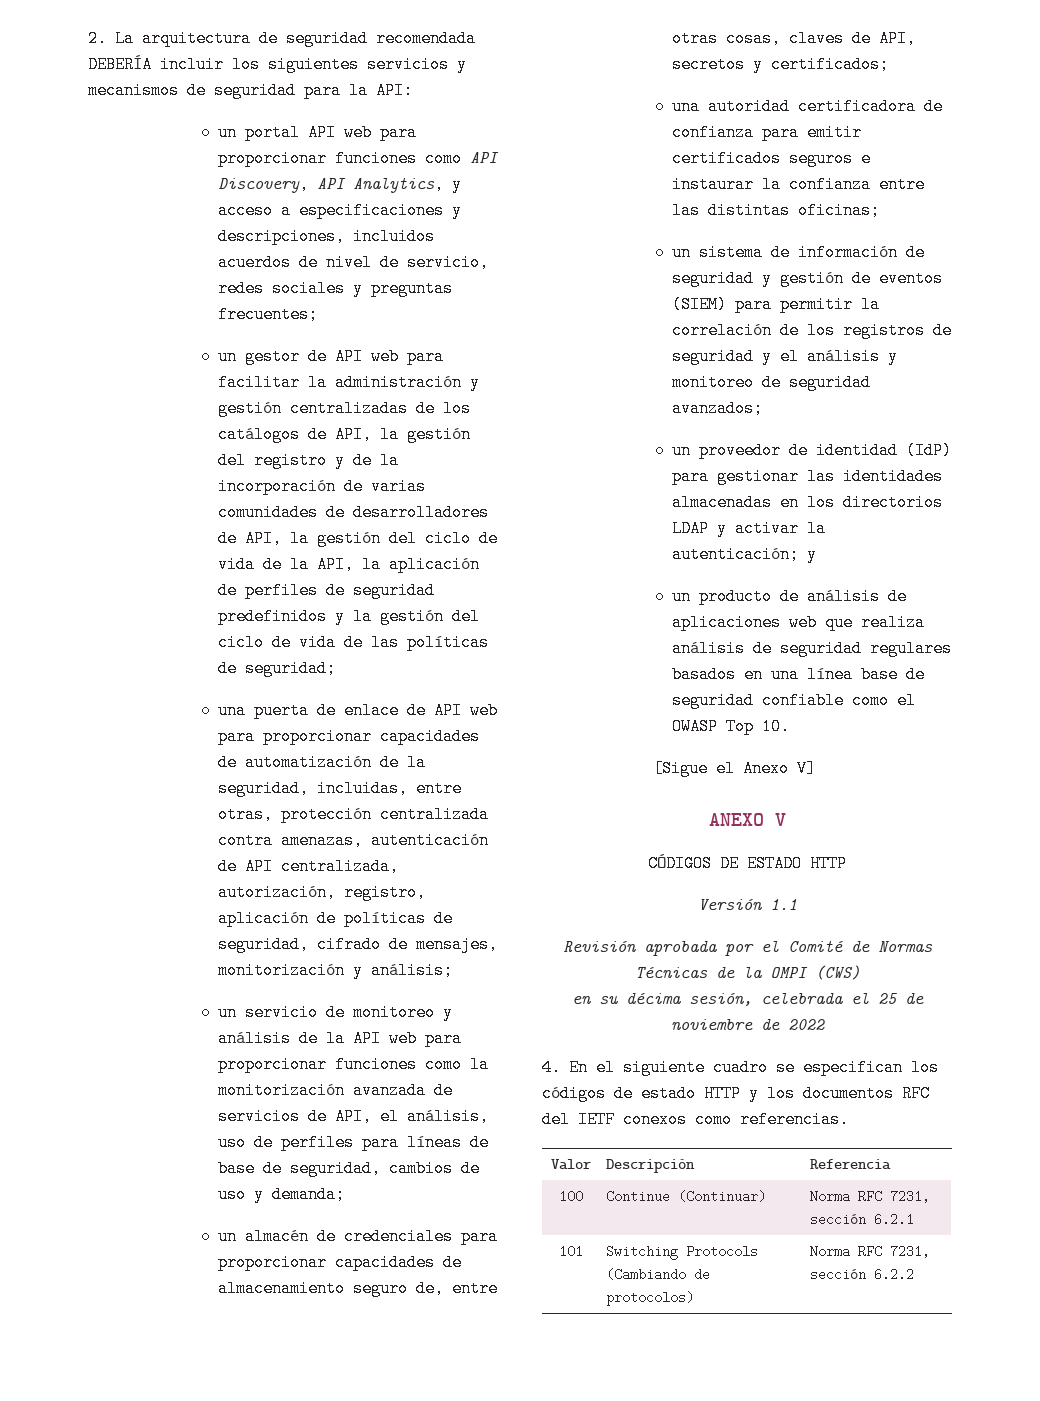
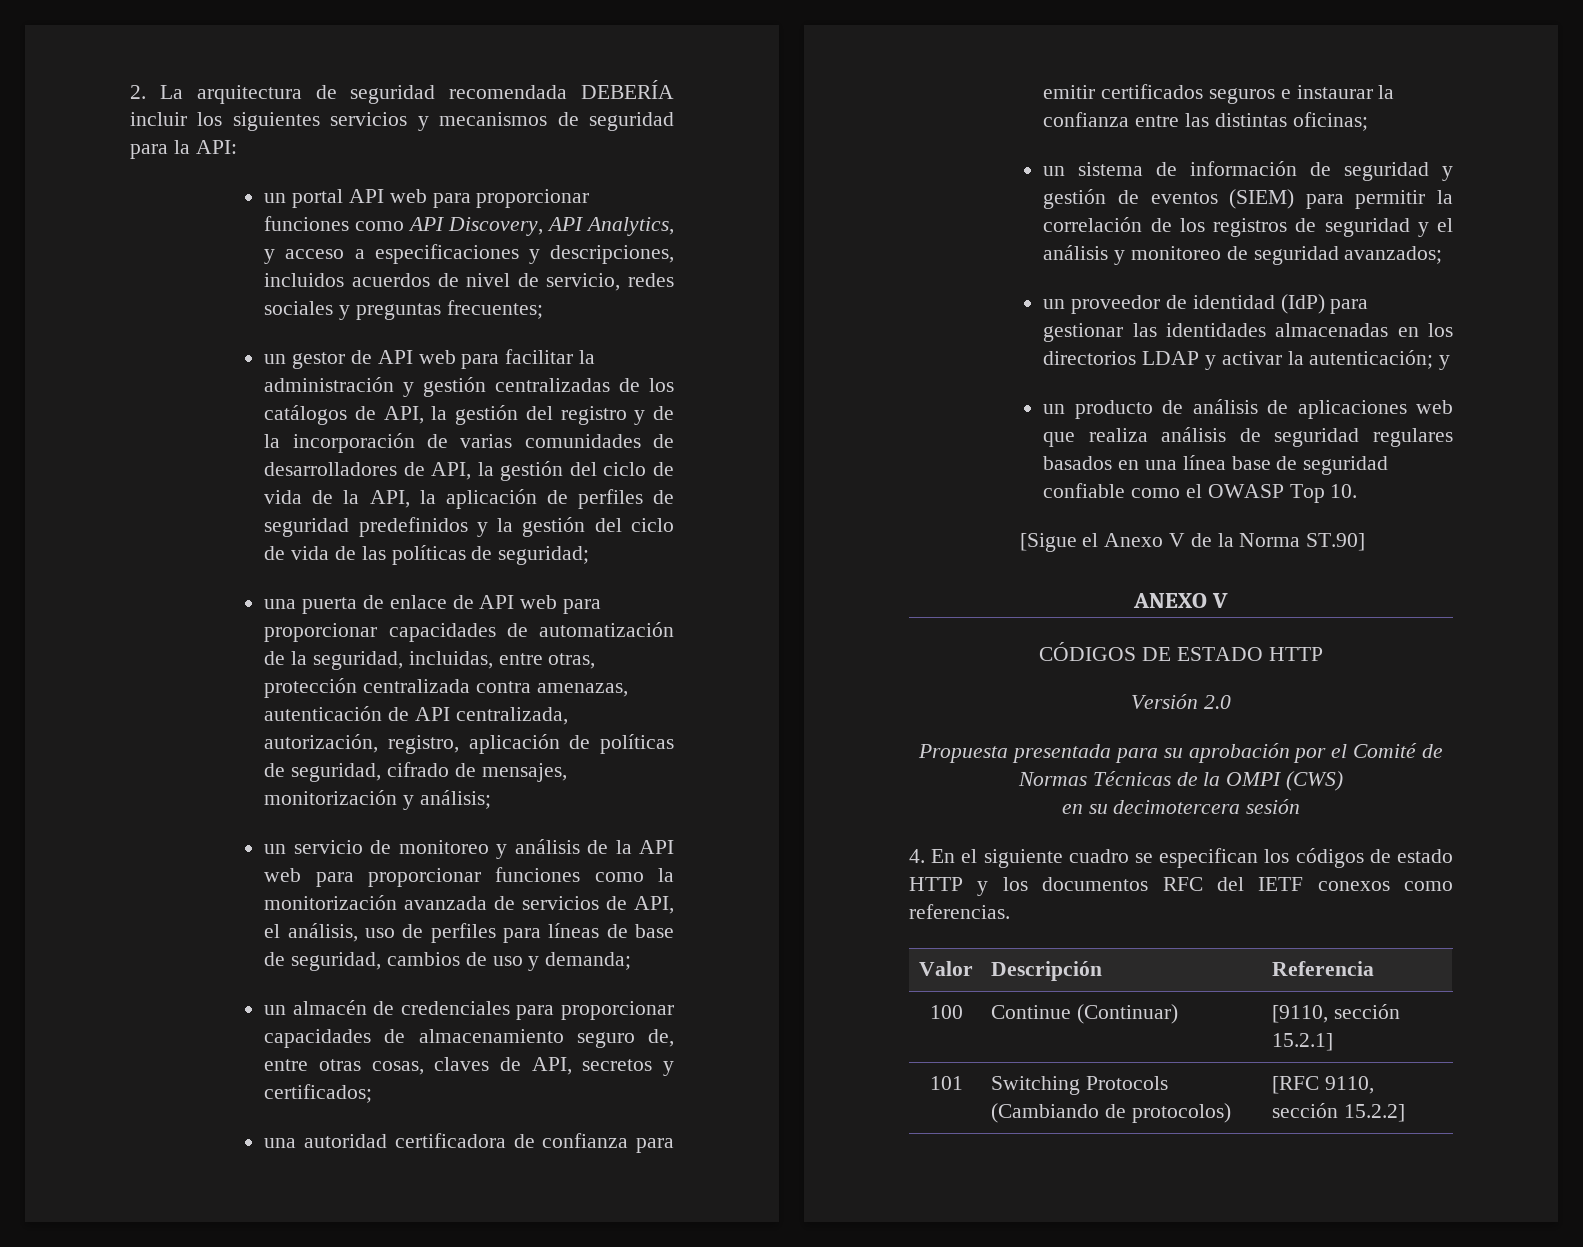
- [Sigue el Anexo V]
+ [Sigue el Anexo V de la Norma ST.90]
- Versión 1.1
- Revisión aprobada por el Comité de Normas Técnicas de la OMPI (CWS)
+ Versión 2.0
+ Propuesta presentada para su aprobación por el Comité de Normas Técnicas de la OMPI (CWS)
- en su décima sesión, celebrada el 25 de noviembre de 2022
+ en su decimotercera sesión
- 100 | Continue (Continuar) | Norma RFC 7231, sección 6.2.1
+ 100 | Continue (Continuar) | [9110, sección 15.2.1]
- 101 | Switching Protocols (Cambiando de protocolos) | Norma RFC 7231, sección 6.2.2
+ 101 | Switching Protocols (Cambiando de protocolos) | [RFC 9110, sección 15.2.2]

